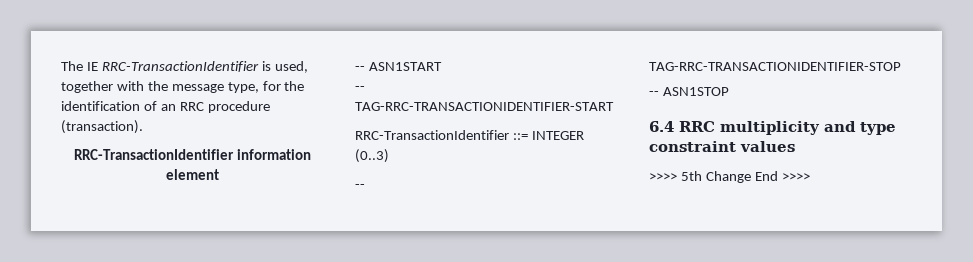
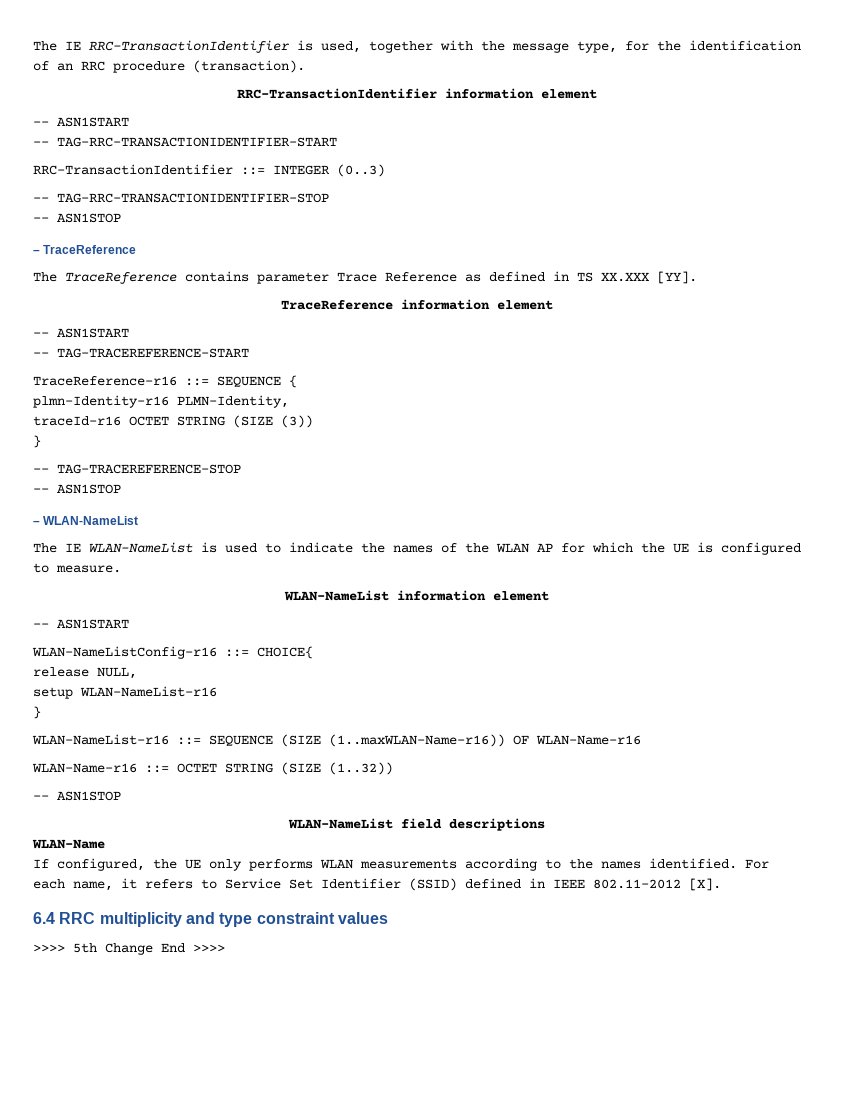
+ – TraceReference
+ The TraceReference contains parameter Trace Reference as defined in TS XX.XXX [YY].
+ TraceReference information element
+ -- ASN1START
+ -- TAG-TRACEREFERENCE-START
+ TraceReference-r16 ::= SEQUENCE {
+ plmn-Identity-r16 PLMN-Identity,
+ traceId-r16 OCTET STRING (SIZE (3))
+ }
+ -- TAG-TRACEREFERENCE-STOP
+ -- ASN1STOP
+ – WLAN-NameList
+ The IE WLAN-NameList is used to indicate the names of the WLAN AP for which the UE is configured to measure.
+ WLAN-NameList information element
+ -- ASN1START
+ WLAN-NameListConfig-r16 ::= CHOICE{
+ release NULL,
+ setup WLAN-NameList-r16
+ }
+ WLAN-NameList-r16 ::= SEQUENCE (SIZE (1..maxWLAN-Name-r16)) OF WLAN-Name-r16
+ WLAN-Name-r16 ::= OCTET STRING (SIZE (1..32))
+ -- ASN1STOP
+ WLAN-NameList field descriptions
+ WLAN-Name
+ If configured, the UE only performs WLAN measurements according to the names identified. For each name, it refers to Service Set Identifier (SSID) defined in IEEE 802.11-2012 [X].

